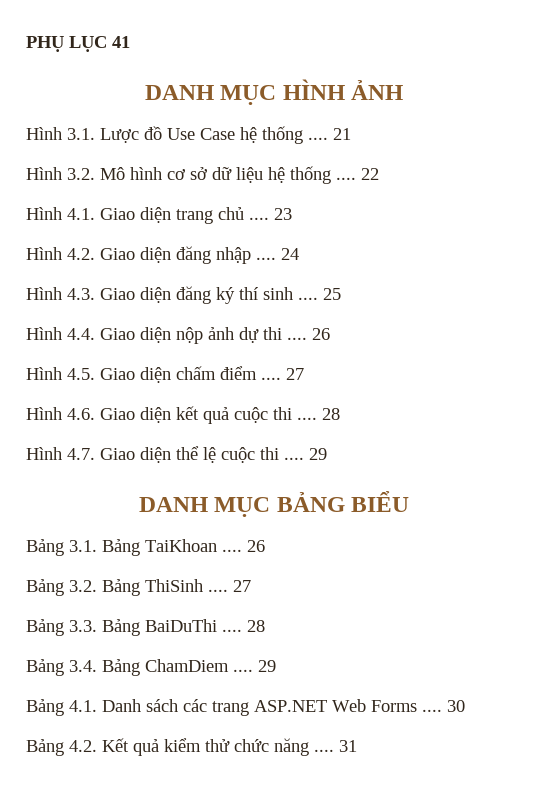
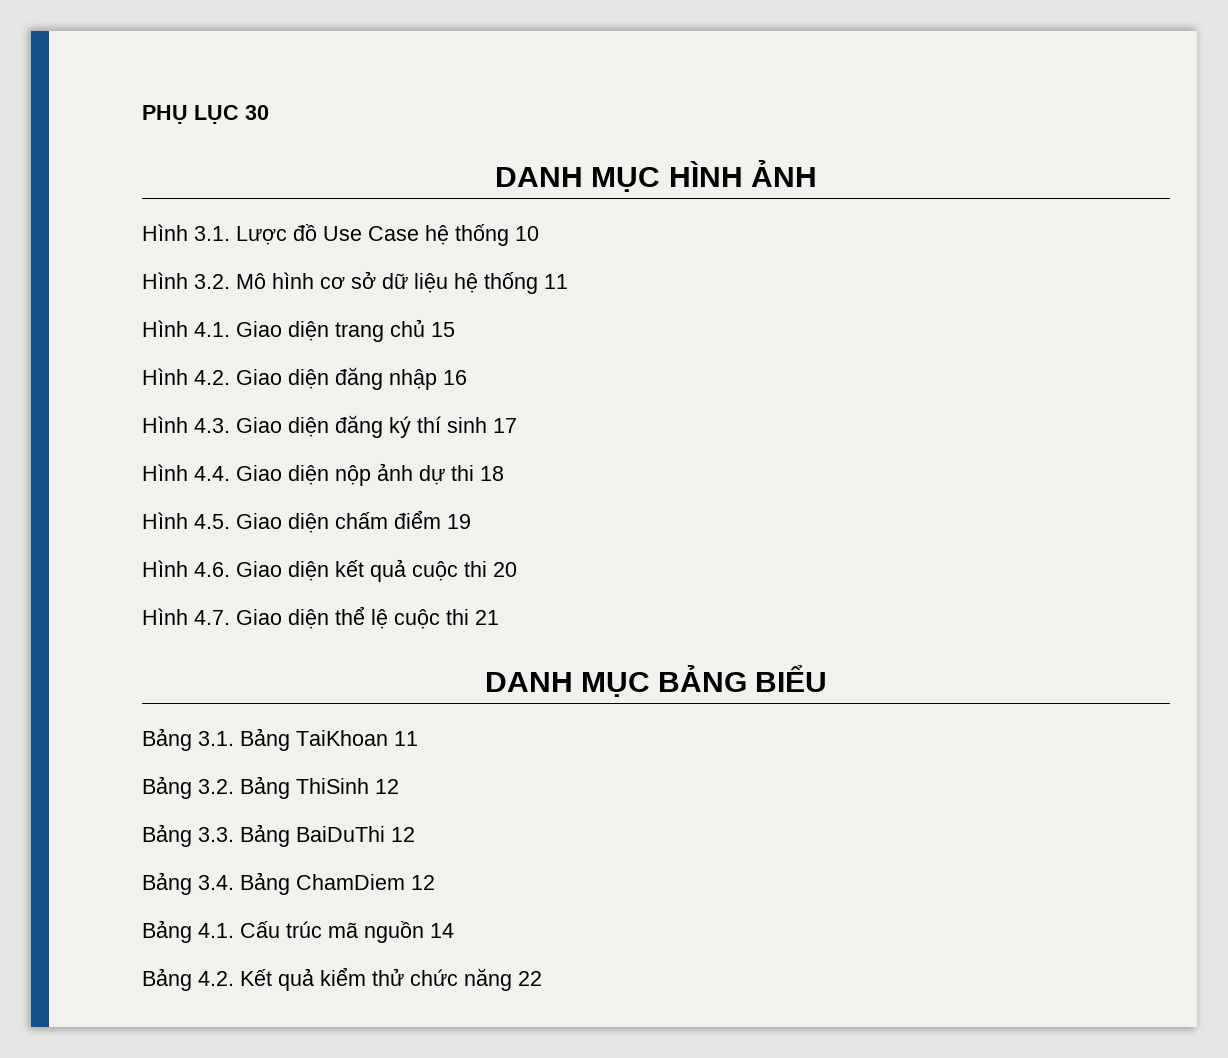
- PHỤ LỤC 41
+ PHỤ LỤC 30
- Hình 3.1. Lược đồ Use Case hệ thống .... 21
+ Hình 3.1. Lược đồ Use Case hệ thống 10
- Hình 3.2. Mô hình cơ sở dữ liệu hệ thống .... 22
+ Hình 3.2. Mô hình cơ sở dữ liệu hệ thống 11
- Hình 4.1. Giao diện trang chủ .... 23
+ Hình 4.1. Giao diện trang chủ 15
- Hình 4.2. Giao diện đăng nhập .... 24
+ Hình 4.2. Giao diện đăng nhập 16
- Hình 4.3. Giao diện đăng ký thí sinh .... 25
+ Hình 4.3. Giao diện đăng ký thí sinh 17
- Hình 4.4. Giao diện nộp ảnh dự thi .... 26
+ Hình 4.4. Giao diện nộp ảnh dự thi 18
- Hình 4.5. Giao diện chấm điểm .... 27
+ Hình 4.5. Giao diện chấm điểm 19
- Hình 4.6. Giao diện kết quả cuộc thi .... 28
+ Hình 4.6. Giao diện kết quả cuộc thi 20
- Hình 4.7. Giao diện thể lệ cuộc thi .... 29
+ Hình 4.7. Giao diện thể lệ cuộc thi 21
- Bảng 3.1. Bảng TaiKhoan .... 26
+ Bảng 3.1. Bảng TaiKhoan 11
- Bảng 3.2. Bảng ThiSinh .... 27
+ Bảng 3.2. Bảng ThiSinh 12
- Bảng 3.3. Bảng BaiDuThi .... 28
+ Bảng 3.3. Bảng BaiDuThi 12
- Bảng 3.4. Bảng ChamDiem .... 29
+ Bảng 3.4. Bảng ChamDiem 12
- Bảng 4.1. Danh sách các trang ASP.NET Web Forms .... 30
+ Bảng 4.1. Cấu trúc mã nguồn 14
- Bảng 4.2. Kết quả kiểm thử chức năng .... 31
+ Bảng 4.2. Kết quả kiểm thử chức năng 22

